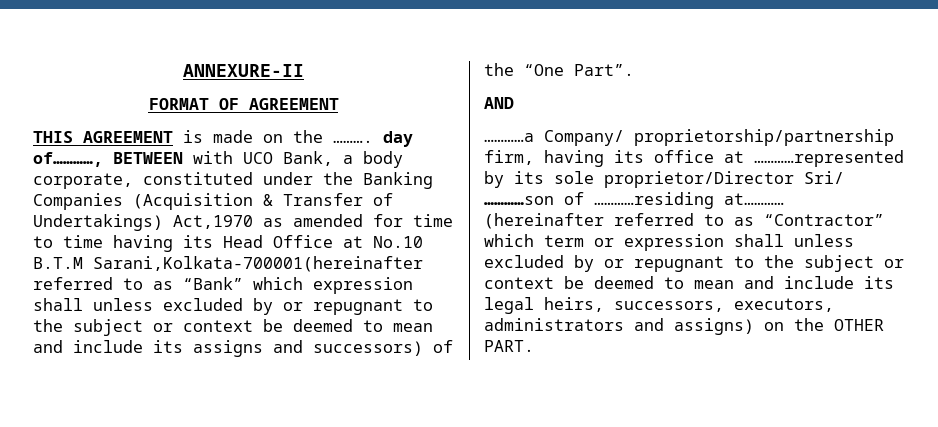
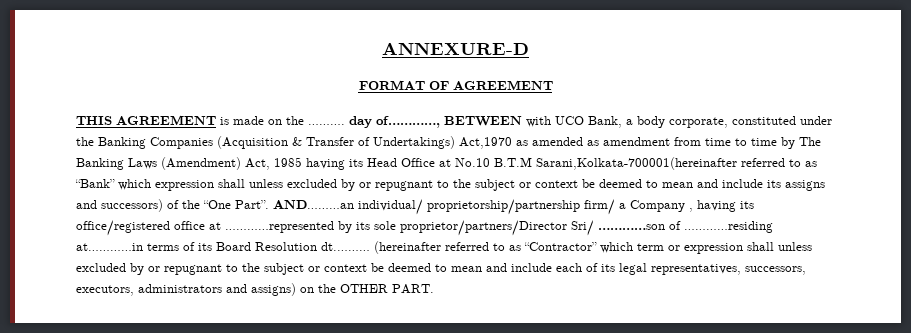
- ANNEXURE-II
+ ANNEXURE-D
- THIS AGREEMENT is made on the ………. day of…………, BETWEEN with UCO Bank, a body corporate, constituted under the Banking Companies (Acquisition & Transfer of Undertakings) Act,1970 as amended for time to time having its Head Office at No.10 B.T.M Sarani,Kolkata-700001(hereinafter referred to as “Bank” which expression shall unless excluded by or repugnant to the subject or context be deemed to mean and include its assigns and successors) of the “One Part”.
- AND
- …………a Company/ proprietorship/partnership firm, having its office at …………represented by its sole proprietor/Director Sri/ …………son of …………residing at…………
+ THIS AGREEMENT is made on the ………. day of…………, BETWEEN with UCO Bank, a body corporate, constituted under the Banking Companies (Acquisition & Transfer of Undertakings) Act,1970 as amended as amendment from time to time by The Banking Laws (Amendment) Act, 1985 having its Head Office at No.10 B.T.M Sarani,Kolkata-700001(hereinafter referred to as “Bank” which expression shall unless excluded by or repugnant to the subject or context be deemed to mean and include its assigns and successors) of the “One Part”. AND………an individual/ proprietorship/partnership firm/ a Company , having its office/registered office at …………represented by its sole proprietor/partners/Director Sri/ …………son of …………residing at…………in terms of its Board Resolution dt.………
- (hereinafter referred to as “Contractor” which term or expression shall unless excluded by or repugnant to the subject or context be deemed to mean and include its legal heirs, successors, executors, administrators and assigns) on the OTHER PART.
+ (hereinafter referred to as “Contractor” which term or expression shall unless excluded by or repugnant to the subject or context be deemed to mean and include each of its legal representatives, successors, executors, administrators and assigns) on the OTHER PART.

